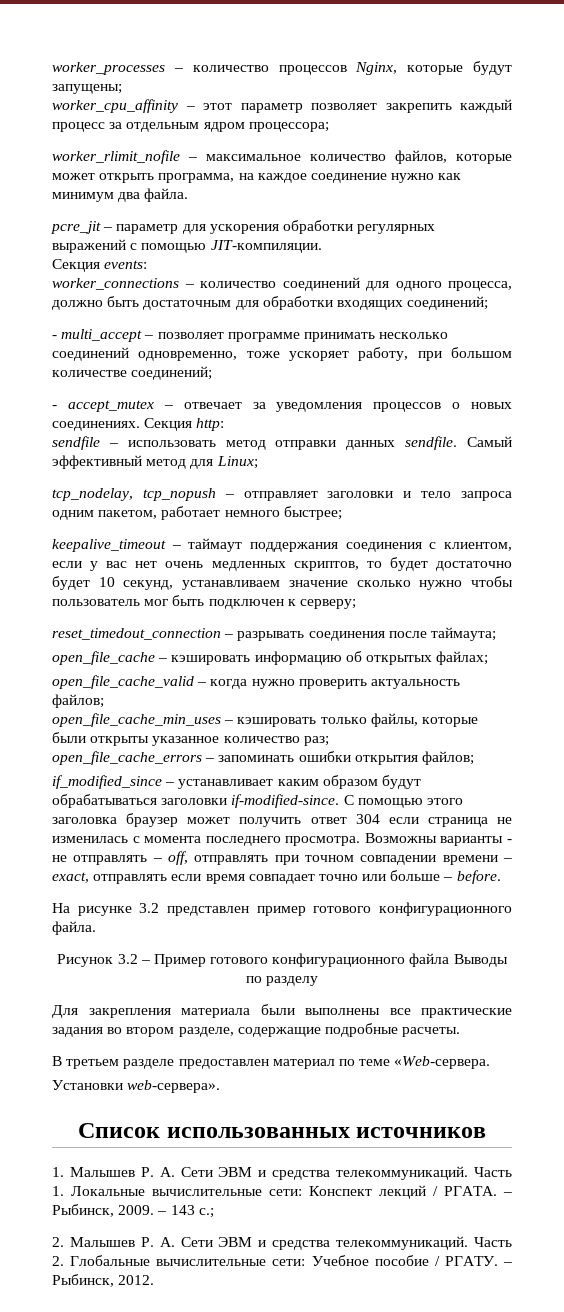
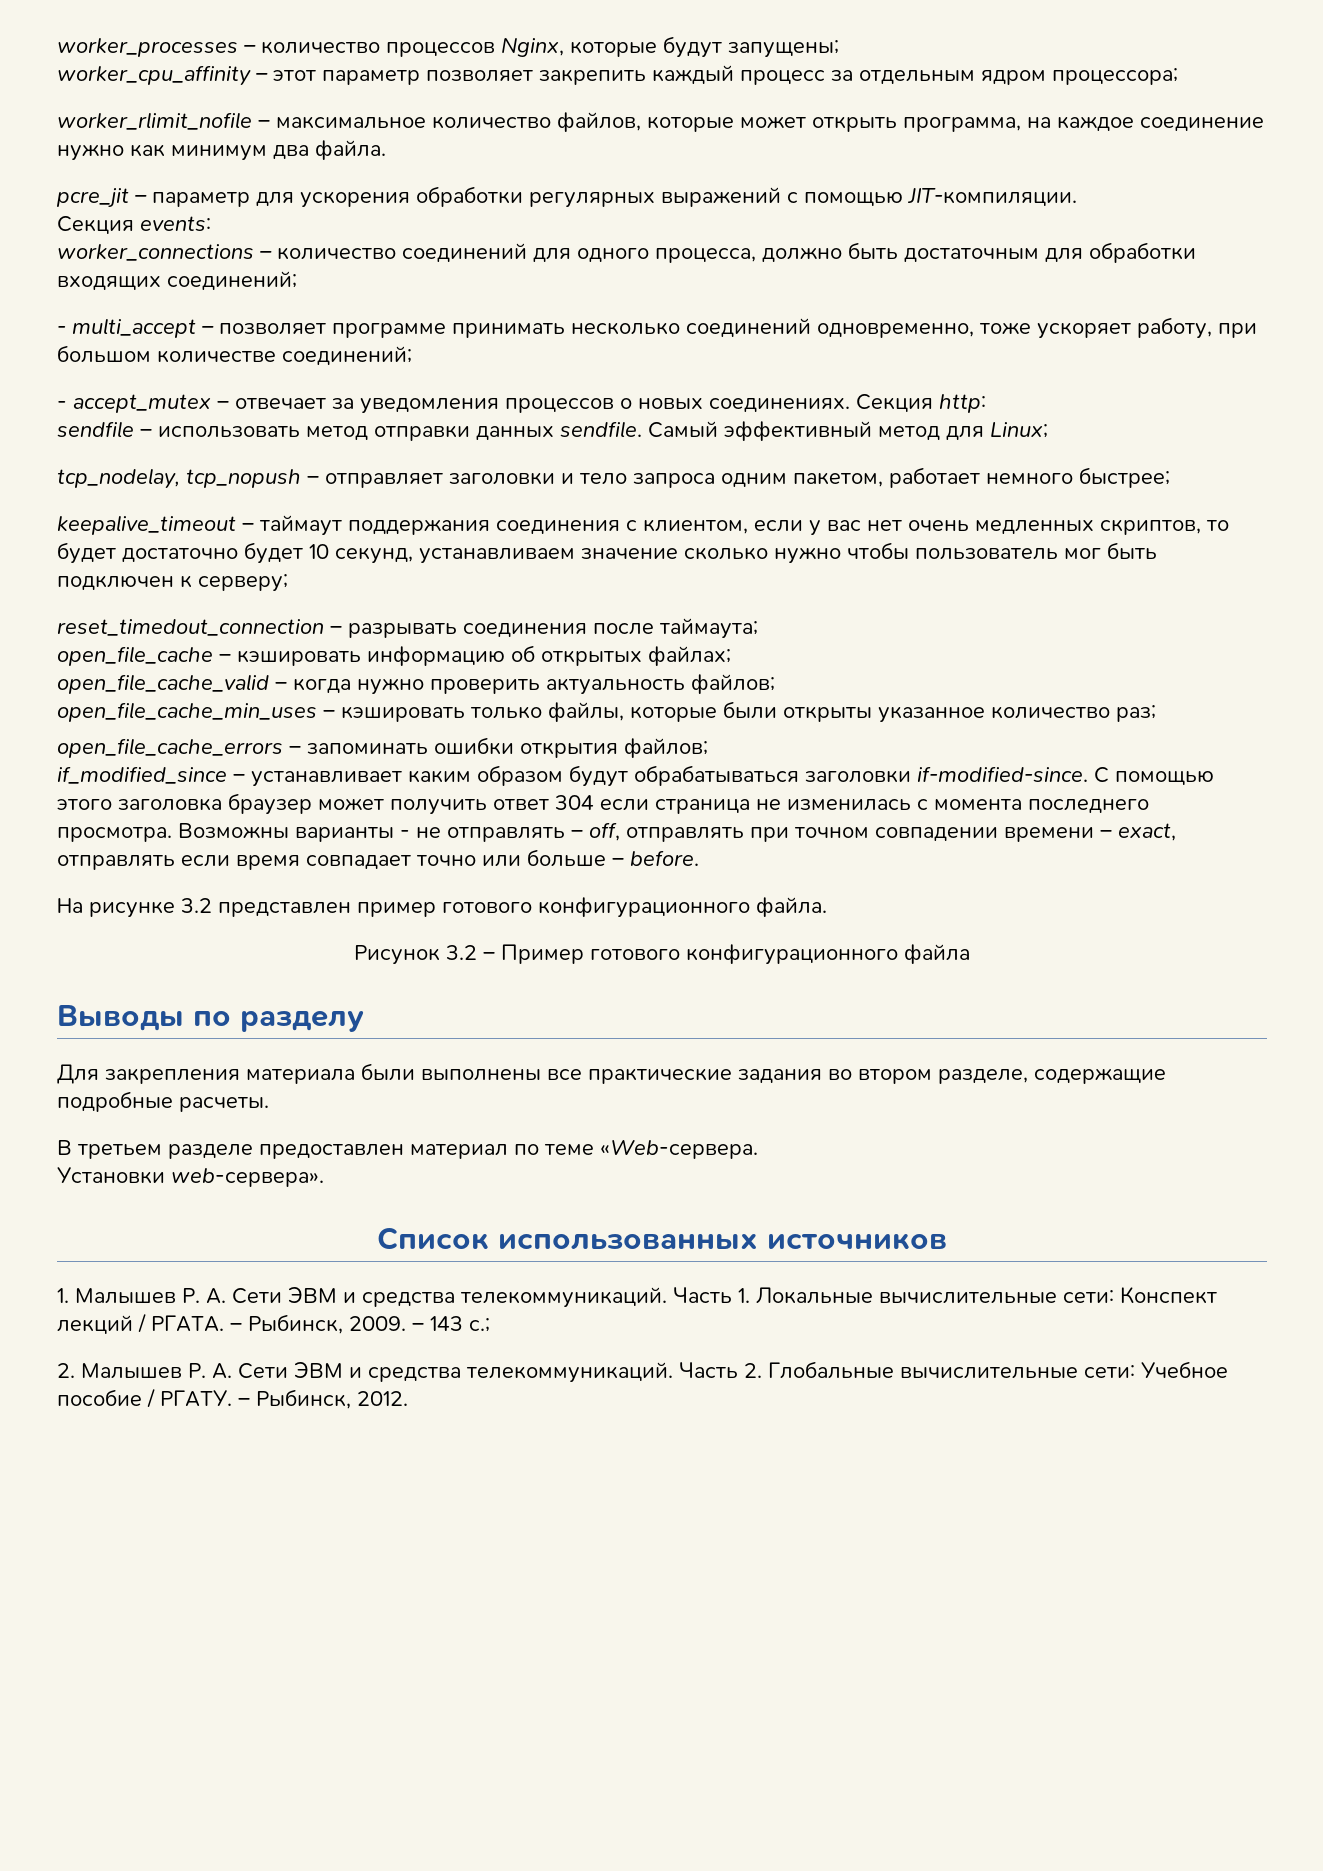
- Рисунок 3.2 – Пример готового конфигурационного файла Выводы по разделу
+ Рисунок 3.2 – Пример готового конфигурационного файла
+ Выводы по разделу

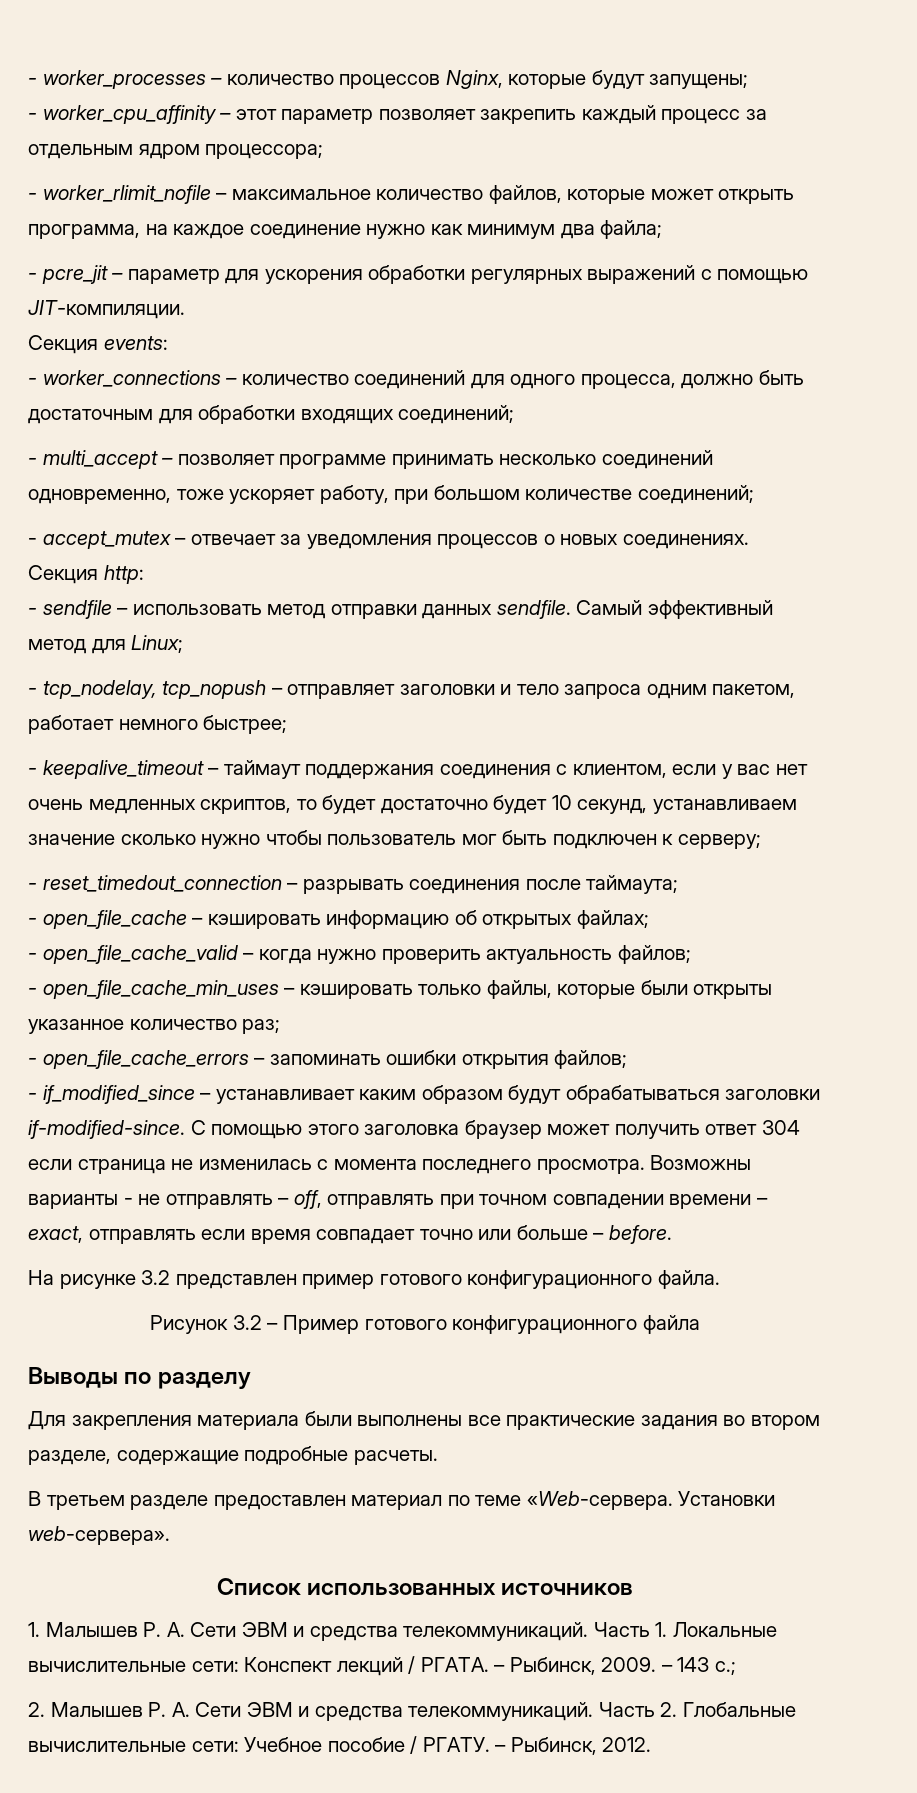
- worker_processes – количество процессов Nginx, которые будут запущены;
+ - worker_processes – количество процессов Nginx, которые будут запущены;
- worker_cpu_affinity – этот параметр позволяет закрепить каждый процесс за отдельным ядром процессора;
+ - worker_cpu_affinity – этот параметр позволяет закрепить каждый процесс за отдельным ядром процессора;
- worker_rlimit_nofile – максимальное количество файлов, которые может открыть программа, на каждое соединение нужно как минимум два файла.
- pcre_jit – параметр для ускорения обработки регулярных выражений с помощью JIT-компиляции.
+ - worker_rlimit_nofile – максимальное количество файлов, которые может открыть программа, на каждое соединение нужно как минимум два файла;
+ - pcre_jit – параметр для ускорения обработки регулярных выражений с помощью JIT-компиляции.
- worker_connections – количество соединений для одного процесса, должно быть достаточным для обработки входящих соединений;
+ - worker_connections – количество соединений для одного процесса, должно быть достаточным для обработки входящих соединений;
- sendfile – использовать метод отправки данных sendfile.
+ - sendfile – использовать метод отправки данных sendfile.
- tcp_nodelay, tcp_nopush – отправляет заголовки и тело запроса одним пакетом, работает немного быстрее;
+ - tcp_nodelay, tcp_nopush – отправляет заголовки и тело запроса одним пакетом, работает немного быстрее;
- keepalive_timeout – таймаут поддержания соединения с клиентом, если у вас нет очень медленных скриптов, то будет достаточно будет 10 секунд, устанавливаем значение сколько нужно чтобы пользователь мог быть подключен к серверу;
+ - keepalive_timeout – таймаут поддержания соединения с клиентом, если у вас нет очень медленных скриптов, то будет достаточно будет 10 секунд, устанавливаем значение сколько нужно чтобы пользователь мог быть подключен к серверу;
- reset_timedout_connection – разрывать соединения после таймаута;
+ - reset_timedout_connection – разрывать соединения после таймаута;
- open_file_cache – кэшировать информацию об открытых файлах;
+ - open_file_cache – кэшировать информацию об открытых файлах;
- open_file_cache_valid – когда нужно проверить актуальность файлов;
+ - open_file_cache_valid – когда нужно проверить актуальность файлов;
- open_file_cache_min_uses – кэшировать только файлы, которые были открыты указанное количество раз;
+ - open_file_cache_min_uses – кэшировать только файлы, которые были открыты указанное количество раз;
- open_file_cache_errors – запоминать ошибки открытия файлов;
+ - open_file_cache_errors – запоминать ошибки открытия файлов;
- if_modified_since – устанавливает каким образом будут обрабатываться заголовки if-modified-since.
+ - if_modified_since – устанавливает каким образом будут обрабатываться заголовки if-modified-since.
- В третьем разделе предоставлен материал по теме «Web-сервера.
- Установки web-сервера».
+ В третьем разделе предоставлен материал по теме «Web-сервера. Установки web-сервера».

